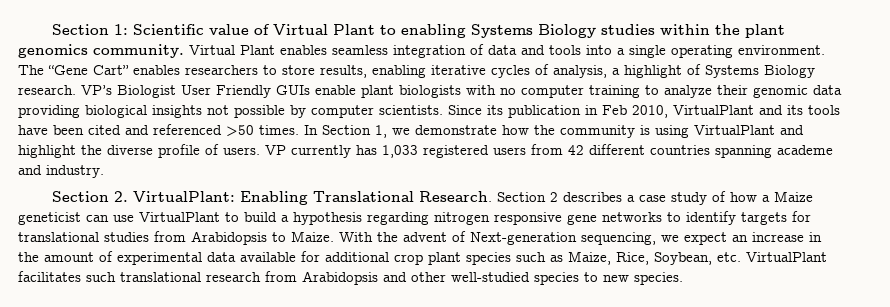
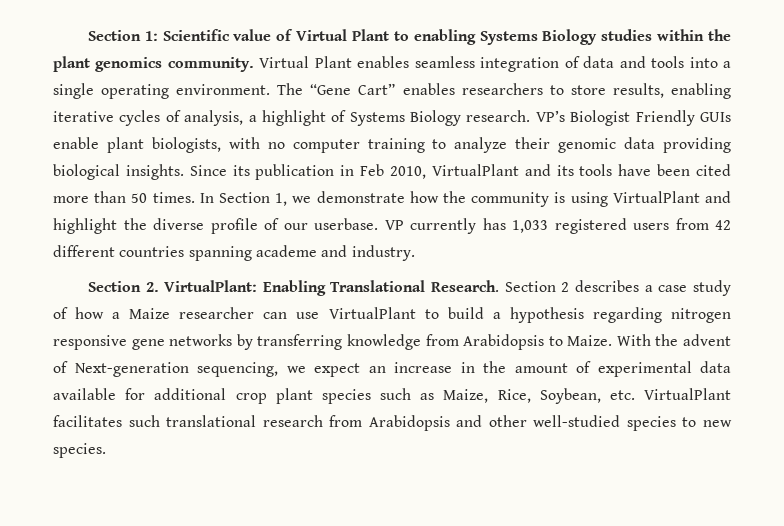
- VP’s Biologist User Friendly GUIs enable plant biologists with no computer training to analyze their genomic data providing biological insights not possible by computer scientists.
+ VP’s Biologist Friendly GUIs enable plant biologists, with no computer training to analyze their genomic data providing biological insights.
- Since its publication in Feb 2010, VirtualPlant and its tools have been cited and referenced >50 times.
+ Since its publication in Feb 2010, VirtualPlant and its tools have been cited more than 50 times.
- In Section 1, we demonstrate how the community is using VirtualPlant and highlight the diverse profile of users.
+ In Section 1, we demonstrate how the community is using VirtualPlant and highlight the diverse profile of our userbase.
- Section 2 describes a case study of how a Maize geneticist can use VirtualPlant to build a hypothesis regarding nitrogen responsive gene networks to identify targets for translational studies from Arabidopsis to Maize.
+ Section 2 describes a case study of how a Maize researcher can use VirtualPlant to build a hypothesis regarding nitrogen responsive gene networks by transferring knowledge from Arabidopsis to Maize.

